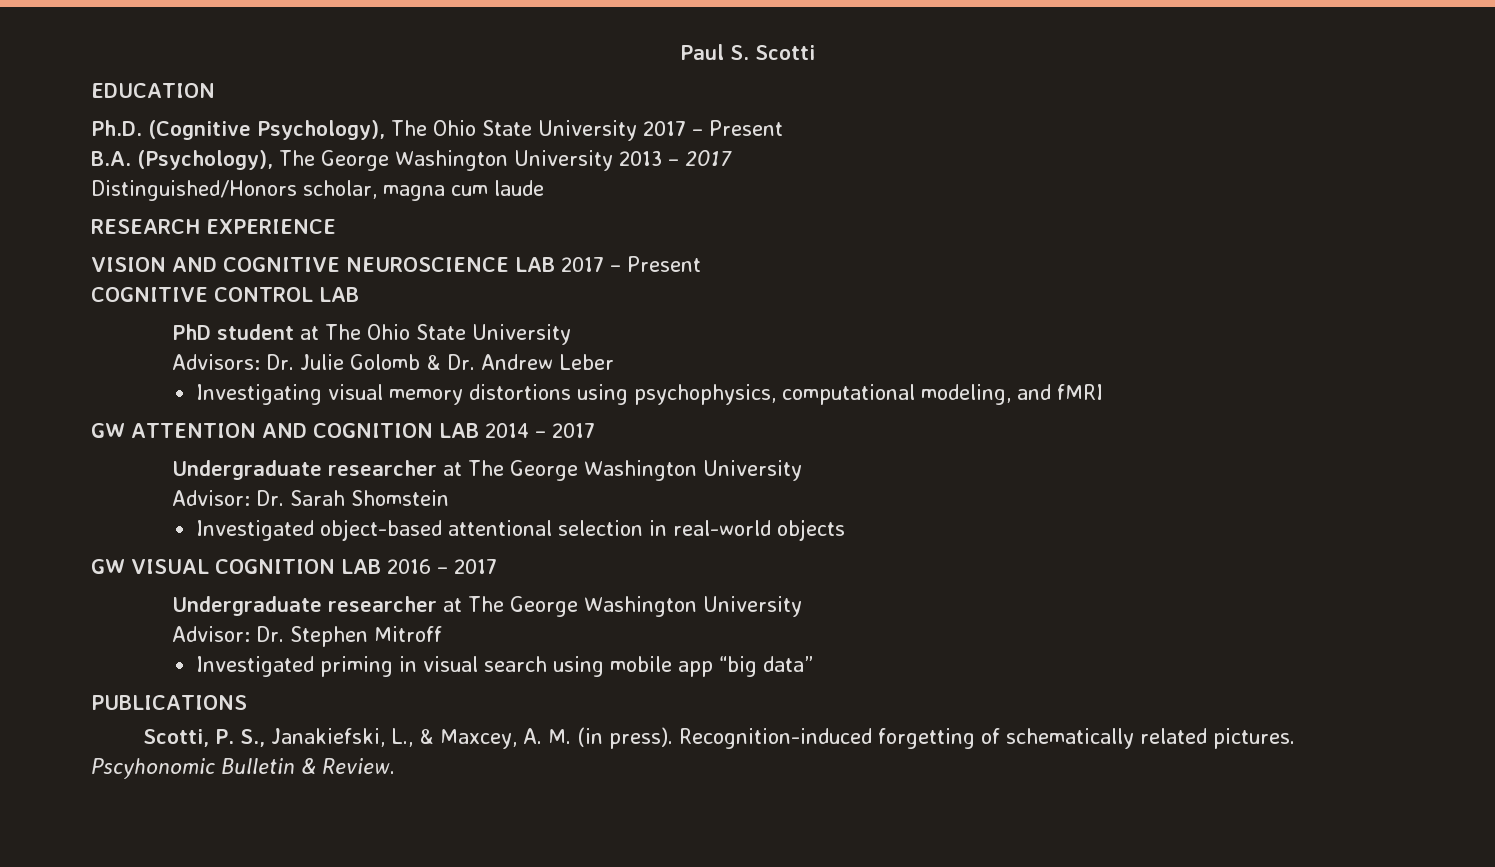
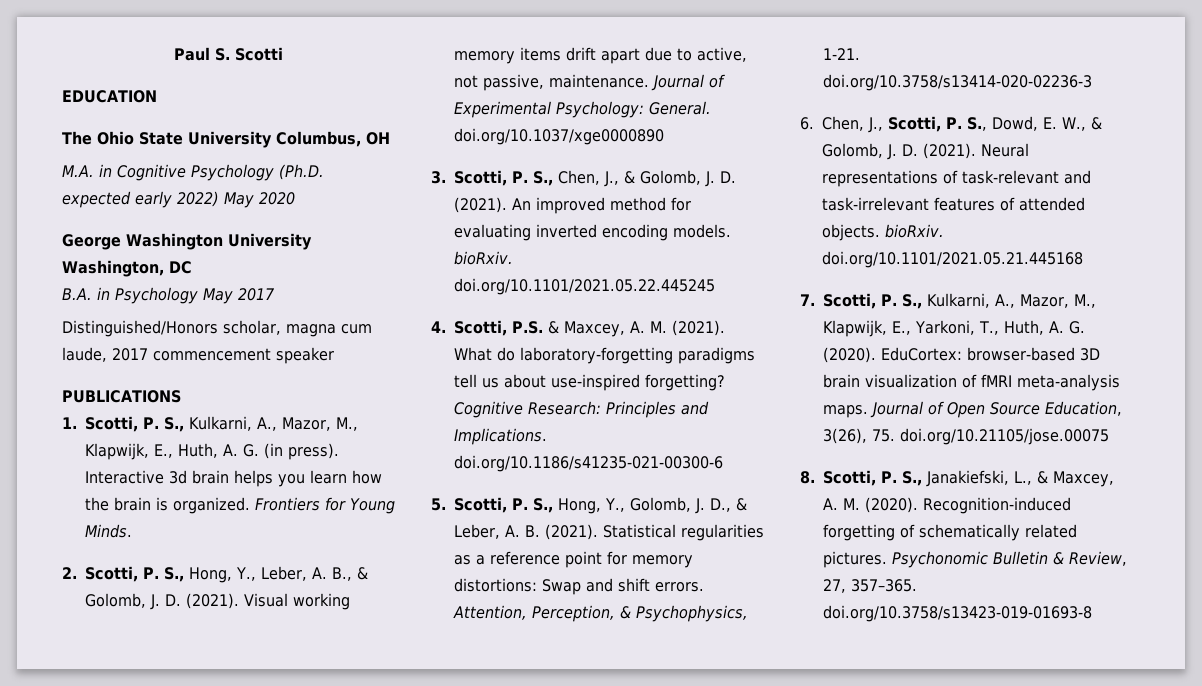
- Ph.D. (Cognitive Psychology), The Ohio State University 2017 – Present
- B.A. (Psychology), The George Washington University 2013 – 2017
+ The Ohio State University Columbus, OH
+ M.A. in Cognitive Psychology (Ph.D. expected early 2022) May 2020
+ George Washington University Washington, DC
+ B.A. in Psychology May 2017
- Distinguished/Honors scholar, magna cum laude
- RESEARCH EXPERIENCE
- VISION AND COGNITIVE NEUROSCIENCE LAB 2017 – Present
- COGNITIVE CONTROL LAB
- PhD student at The Ohio State University
- Advisors: Dr. Julie Golomb & Dr. Andrew Leber
- Investigating visual memory distortions using psychophysics, computational modeling, and fMRI
- GW ATTENTION AND COGNITION LAB 2014 – 2017
- Undergraduate researcher at The George Washington University
- Advisor: Dr. Sarah Shomstein
- Investigated object-based attentional selection in real-world objects
- GW VISUAL COGNITION LAB 2016 – 2017
- Undergraduate researcher at The George Washington University
- Advisor: Dr. Stephen Mitroff
- Investigated priming in visual search using mobile app “big data”
+ Distinguished/Honors scholar, magna cum laude, 2017 commencement speaker
  PUBLICATIONS
- Scotti, P. S., Janakiefski, L., & Maxcey, A. M. (in press).
+ 1. Scotti, P. S., Kulkarni, A., Mazor, M., Klapwijk, E., Huth, A. G. (in press). Interactive 3d brain helps you learn how the brain is organized. Frontiers for Young Minds.
+ 2. Scotti, P. S., Hong, Y., Leber, A. B., & Golomb, J. D. (2021). Visual working memory items drift apart due to active, not passive, maintenance. Journal of Experimental Psychology: General. doi.org/10.1037/xge0000890
+ 3. Scotti, P. S., Chen, J., & Golomb, J. D. (2021). An improved method for evaluating inverted encoding models. bioRxiv. doi.org/10.1101/2021.05.22.445245
+ 4. Scotti, P.S. & Maxcey, A. M. (2021). What do laboratory-forgetting paradigms tell us about use-inspired forgetting? Cognitive Research: Principles and Implications. doi.org/10.1186/s41235-021-00300-6
+ 5. Scotti, P. S., Hong, Y., Golomb, J. D., & Leber, A. B. (2021). Statistical regularities as a reference point for memory distortions: Swap and shift errors. Attention, Perception, & Psychophysics, 1-21. doi.org/10.3758/s13414-020-02236-3
+ 6. Chen, J., Scotti, P. S., Dowd, E. W., & Golomb, J. D. (2021). Neural representations of task-relevant and task-irrelevant features of attended objects. bioRxiv. doi.org/10.1101/2021.05.21.445168
+ 7. Scotti, P. S., Kulkarni, A., Mazor, M., Klapwijk, E., Yarkoni, T., Huth, A. G. (2020). EduCortex: browser-based 3D brain visualization of fMRI meta-analysis maps. Journal of Open Source Education, 3(26), 75. doi.org/10.21105/jose.00075
+ 8. Scotti, P. S., Janakiefski, L., & Maxcey, A. M. (2020).
- Pscyhonomic Bulletin & Review.
+ Psychonomic Bulletin & Review, 27, 357–365. doi.org/10.3758/s13423-019-01693-8

